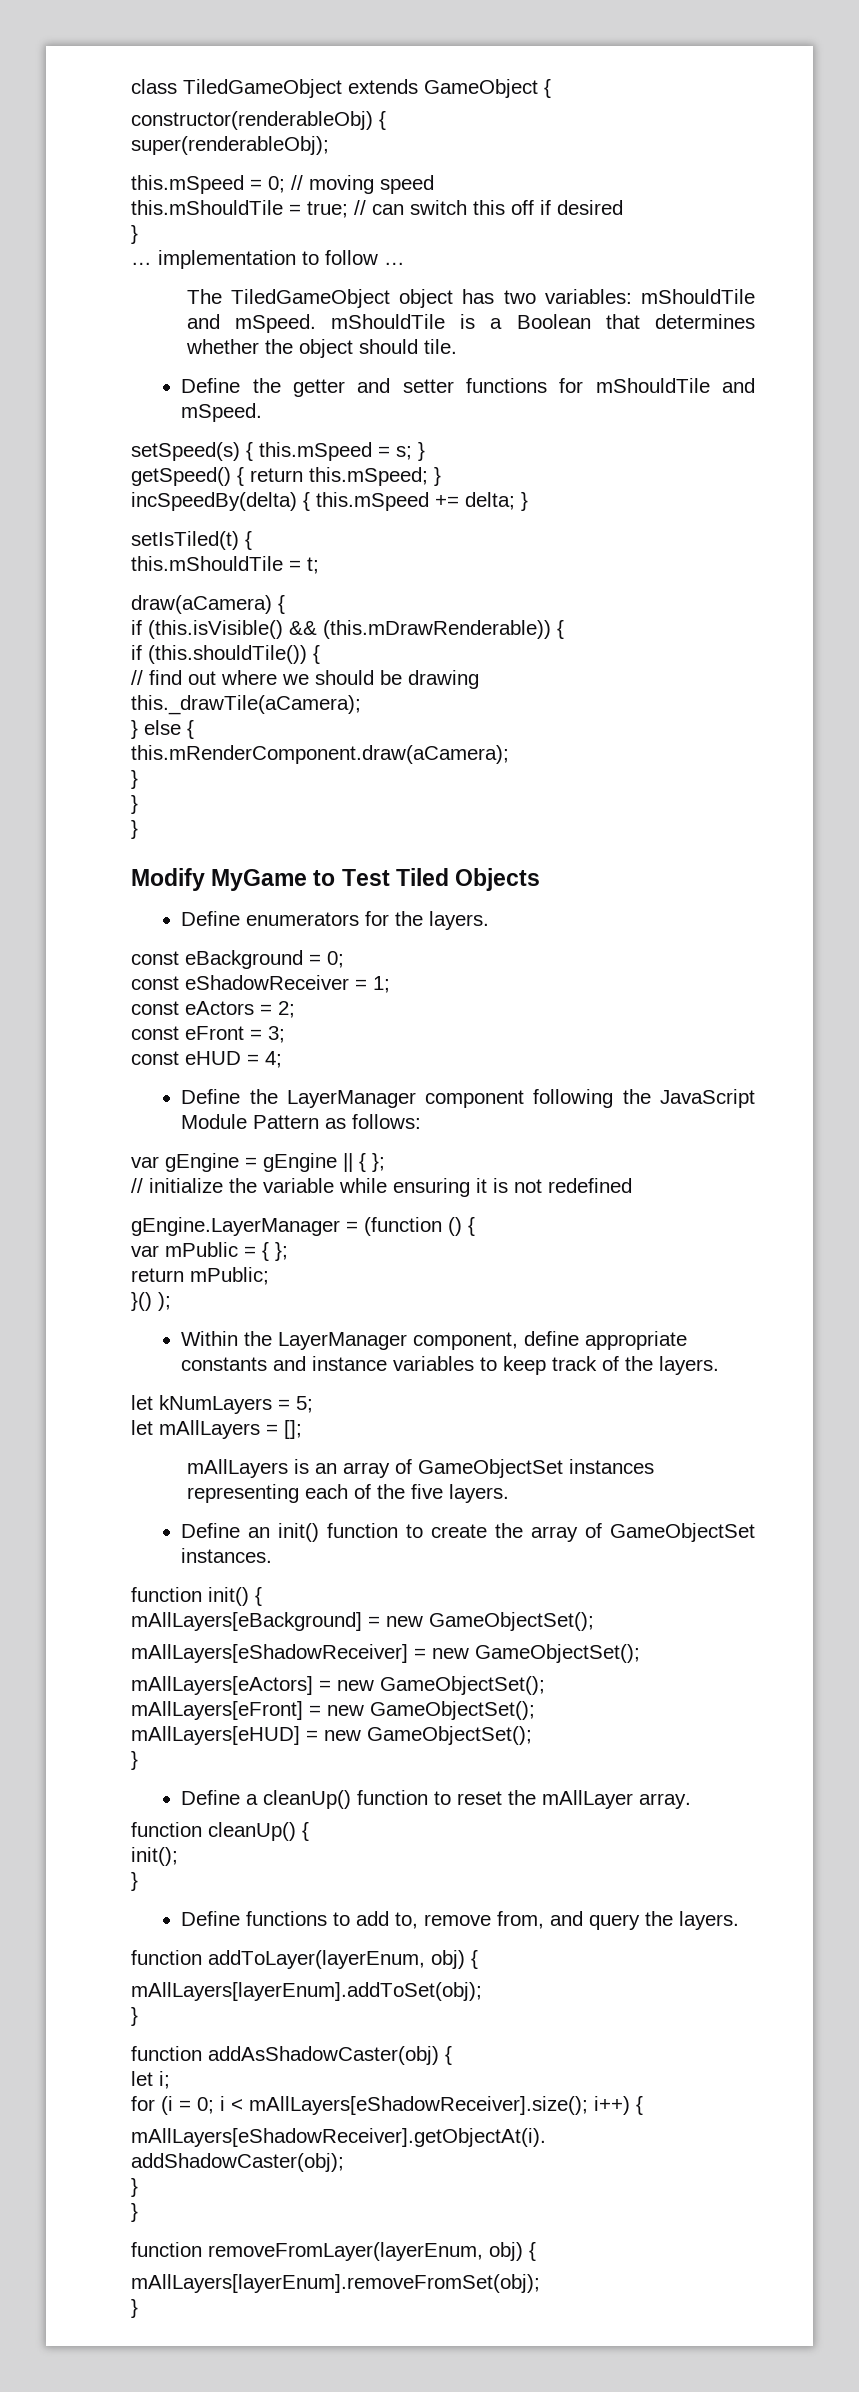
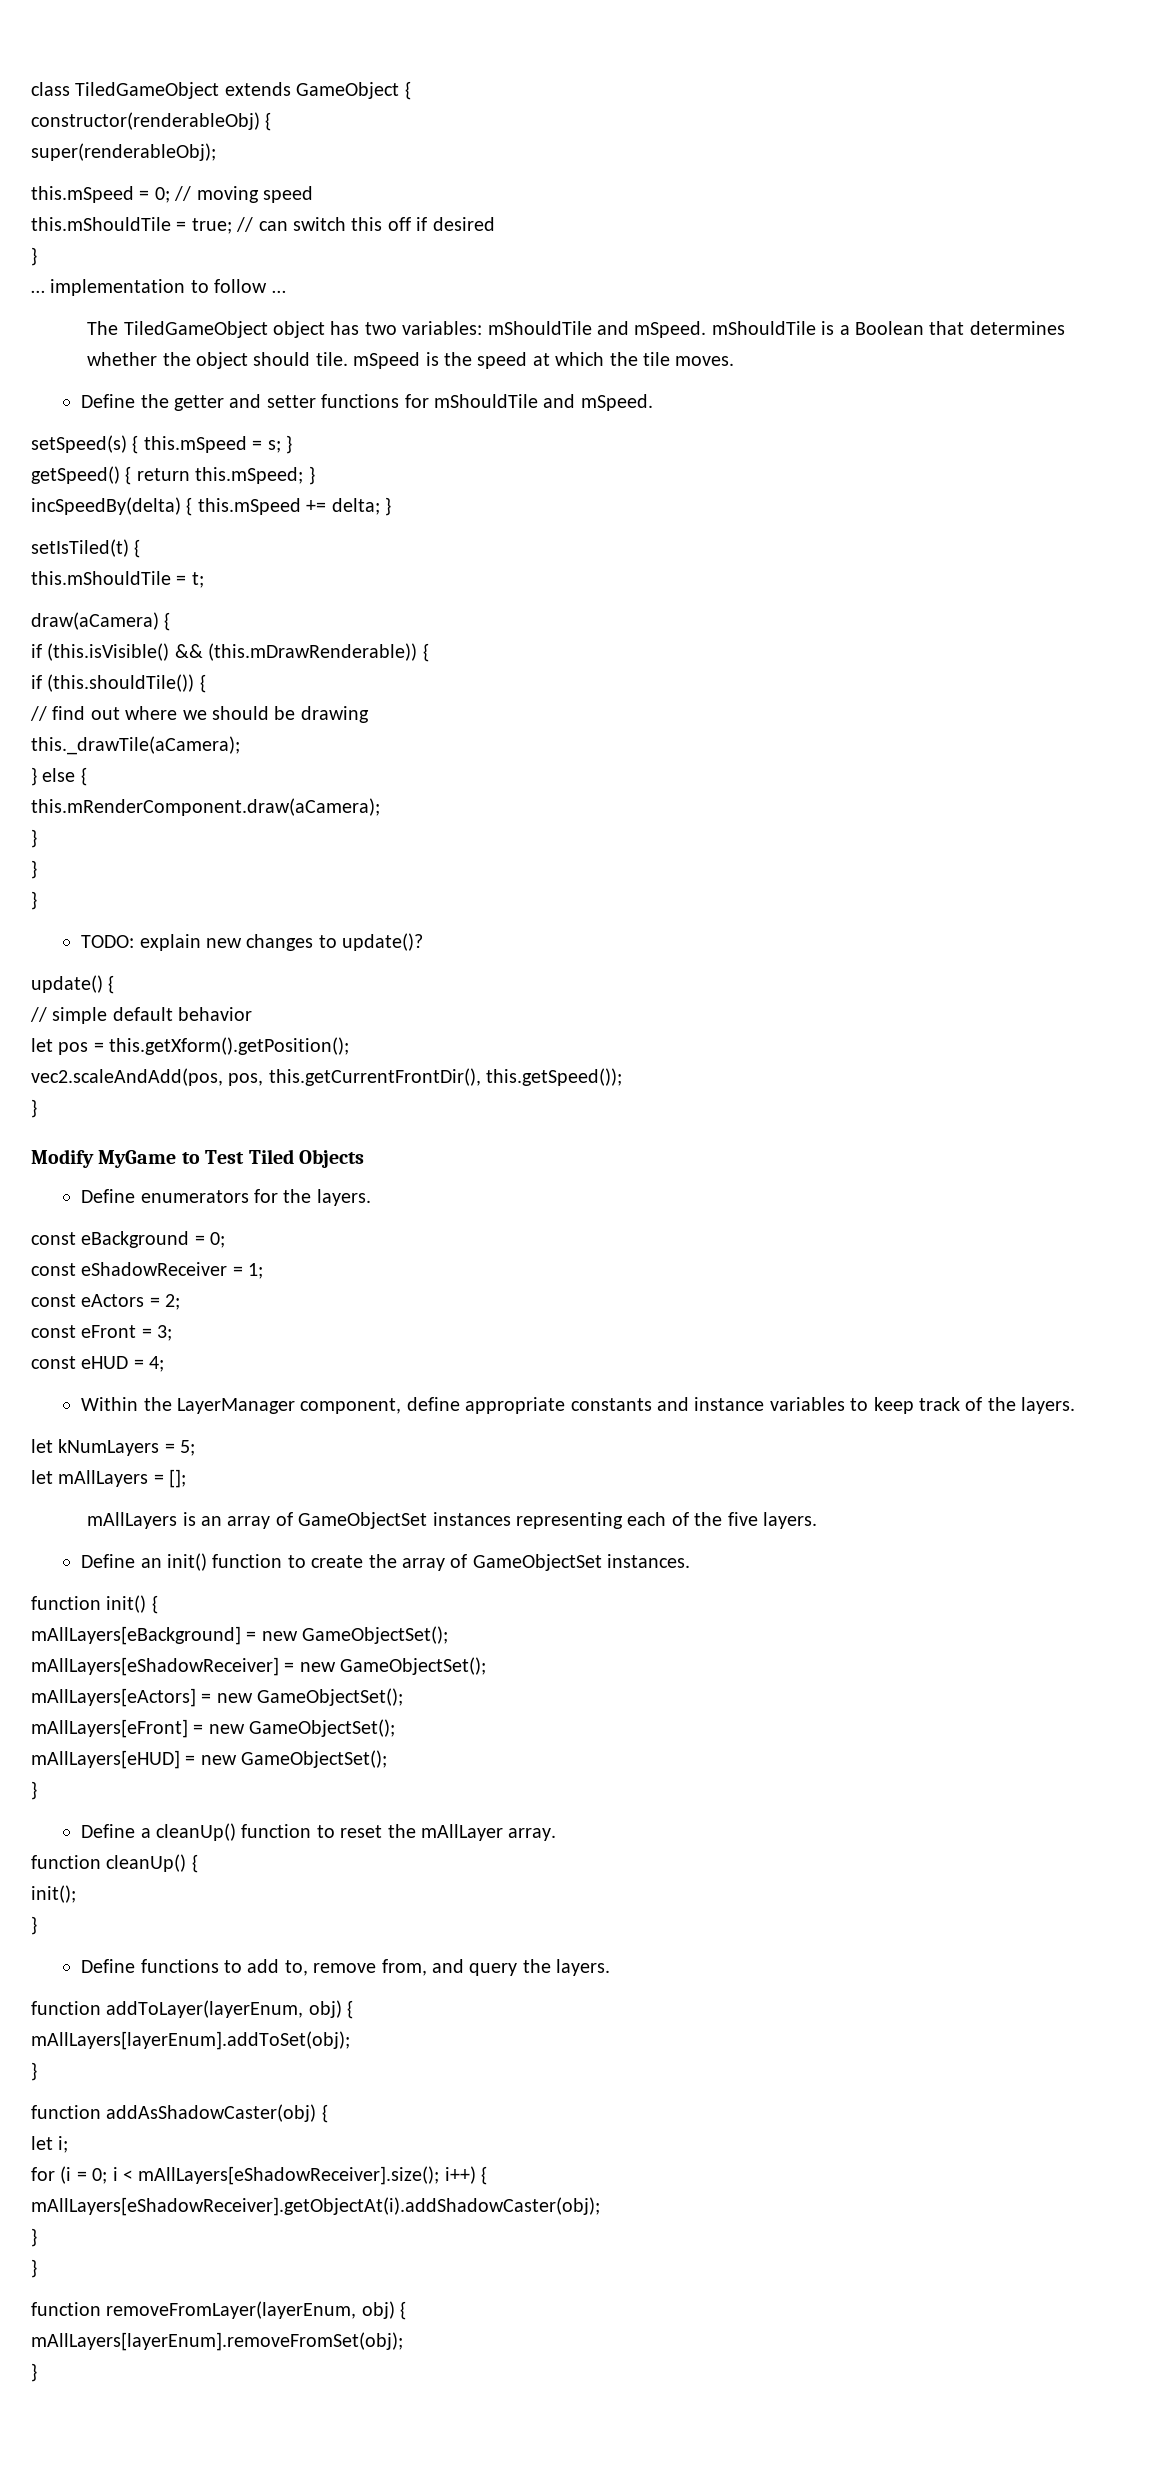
- The TiledGameObject object has two variables: mShouldTile and mSpeed. mShouldTile is a Boolean that determines whether the object should tile.
+ The TiledGameObject object has two variables: mShouldTile and mSpeed. mShouldTile is a Boolean that determines whether the object should tile. mSpeed is the speed at which the tile moves.
+ TODO: explain new changes to update()?
+ update() {
+ // simple default behavior
+ let pos = this.getXform().getPosition();
+ vec2.scaleAndAdd(pos, pos, this.getCurrentFrontDir(), this.getSpeed());
+ }
- Define the LayerManager component following the JavaScript Module Pattern as follows:
- var gEngine = gEngine || { };
- // initialize the variable while ensuring it is not redefined
- gEngine.LayerManager = (function () {
- var mPublic = { };
- return mPublic;
- }() );

